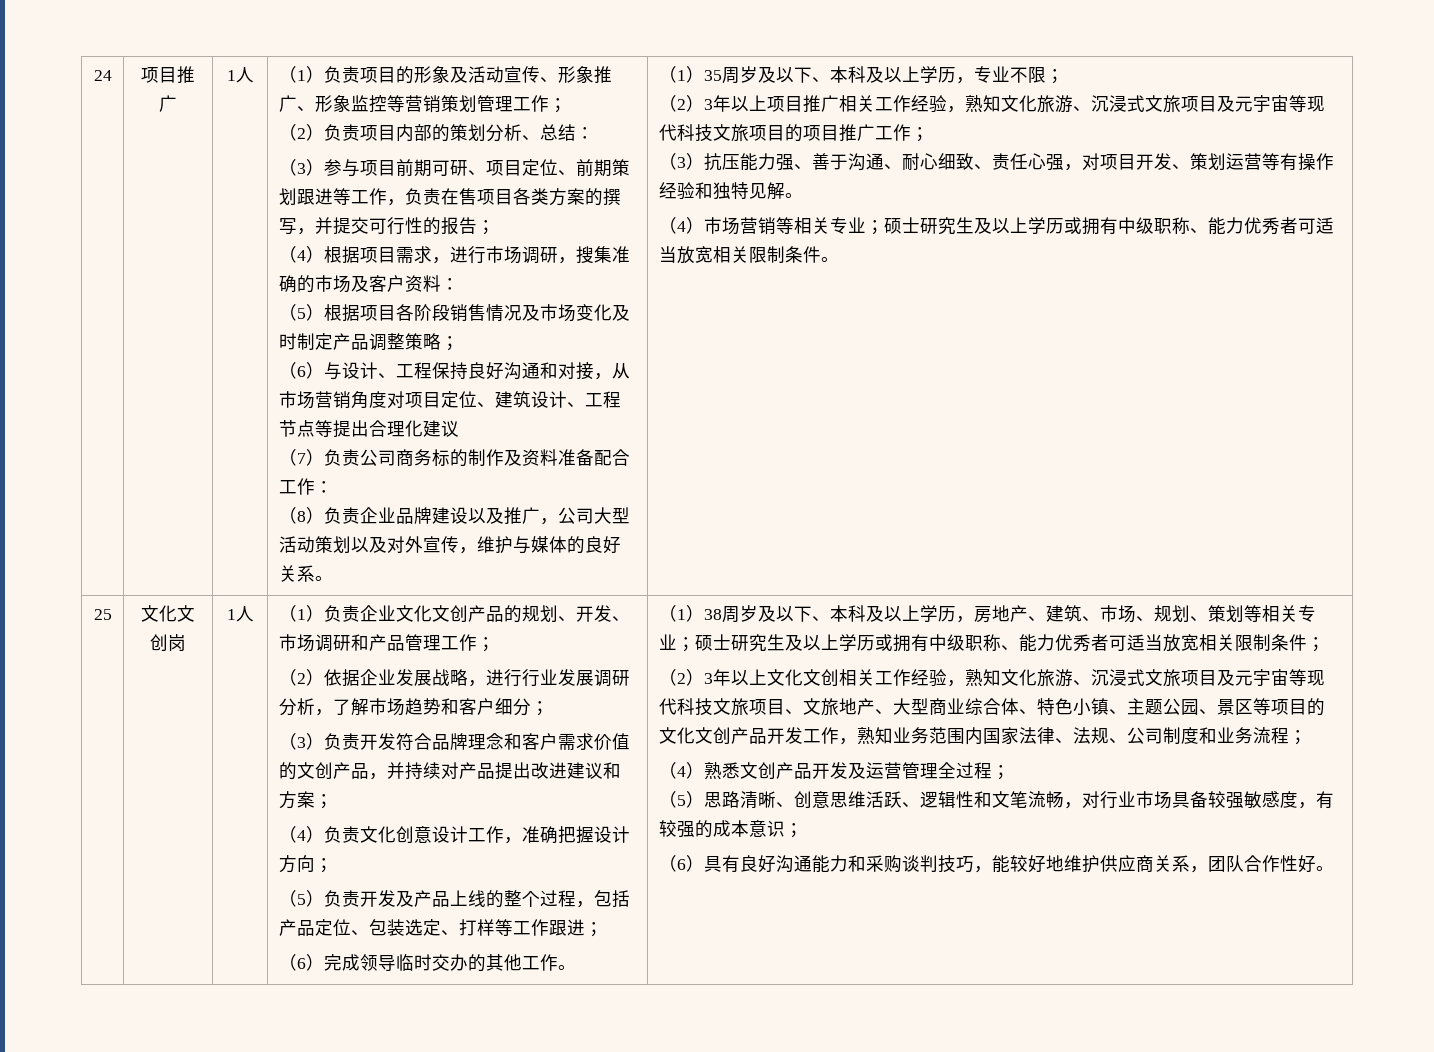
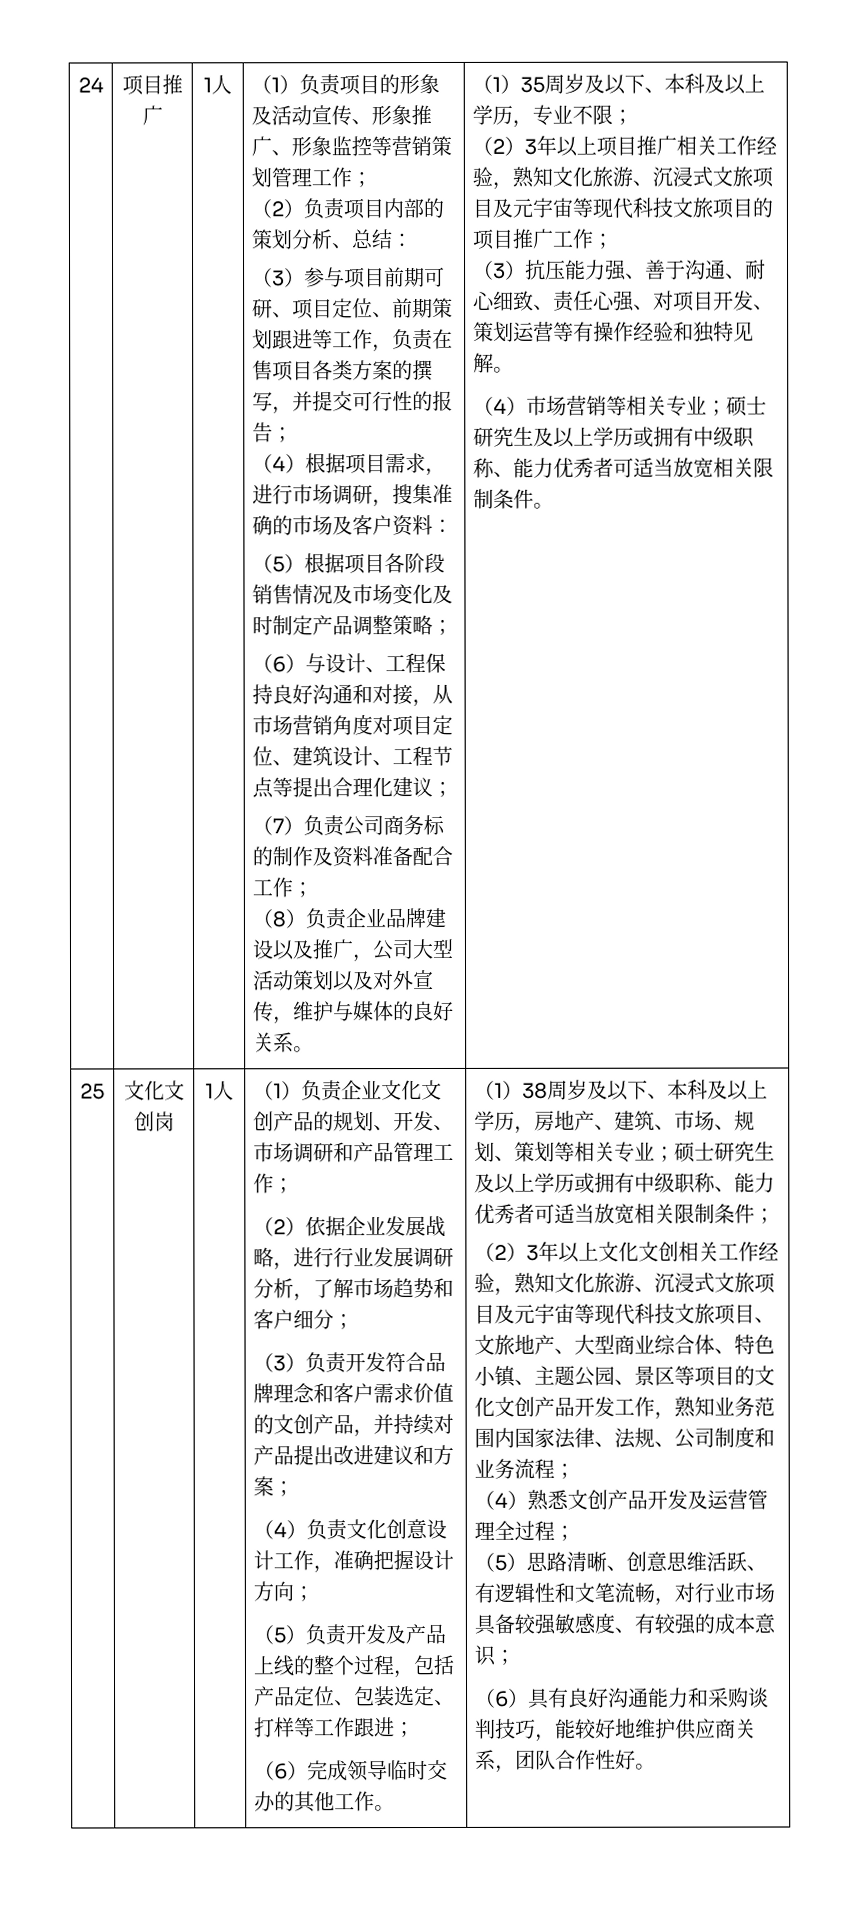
- （6）与设计、工程保持良好沟通和对接，从市场营销角度对项目定位、建筑设计、工程节点等提出合理化建议
+ （6）与设计、工程保持良好沟通和对接，从市场营销角度对项目定位、建筑设计、工程节点等提出合理化建议；
- （7）负责公司商务标的制作及资料准备配合工作：
+ （7）负责公司商务标的制作及资料准备配合工作；
- （3）抗压能力强、善于沟通、耐心细致、责任心强，对项目开发、策划运营等有操作经验和独特见解。
+ （3）抗压能力强、善于沟通、耐心细致、责任心强、对项目开发、策划运营等有操作经验和独特见解。
- （5）思路清晰、创意思维活跃、逻辑性和文笔流畅，对行业市场具备较强敏感度，有较强的成本意识；
+ （5）思路清晰、创意思维活跃、有逻辑性和文笔流畅，对行业市场具备较强敏感度、有较强的成本意识；

